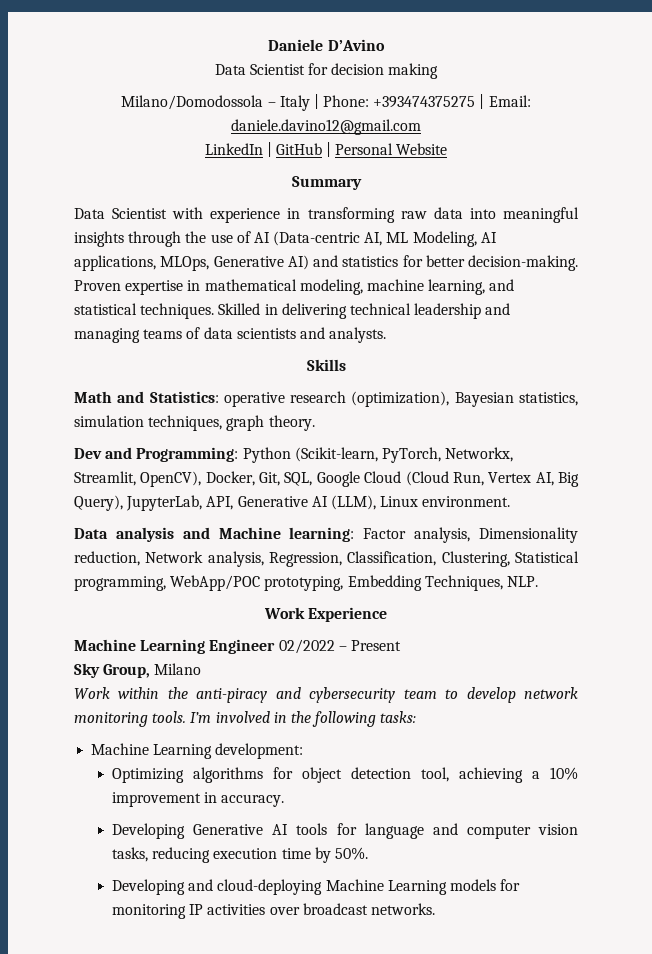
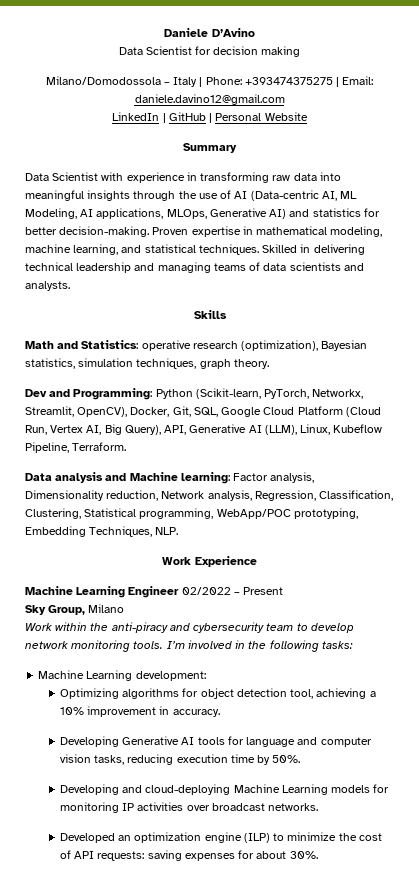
- Dev and Programming: Python (Scikit-learn, PyTorch, Networkx, Streamlit, OpenCV), Docker, Git, SQL, Google Cloud (Cloud Run, Vertex AI, Big Query), JupyterLab, API, Generative AI (LLM), Linux environment.
+ Dev and Programming: Python (Scikit-learn, PyTorch, Networkx, Streamlit, OpenCV), Docker, Git, SQL, Google Cloud Platform (Cloud Run, Vertex AI, Big Query), API, Generative AI (LLM), Linux, Kubeflow Pipeline, Terraform.
+ Developed an optimization engine (ILP) to minimize the cost of API requests: saving expenses for about 30%.

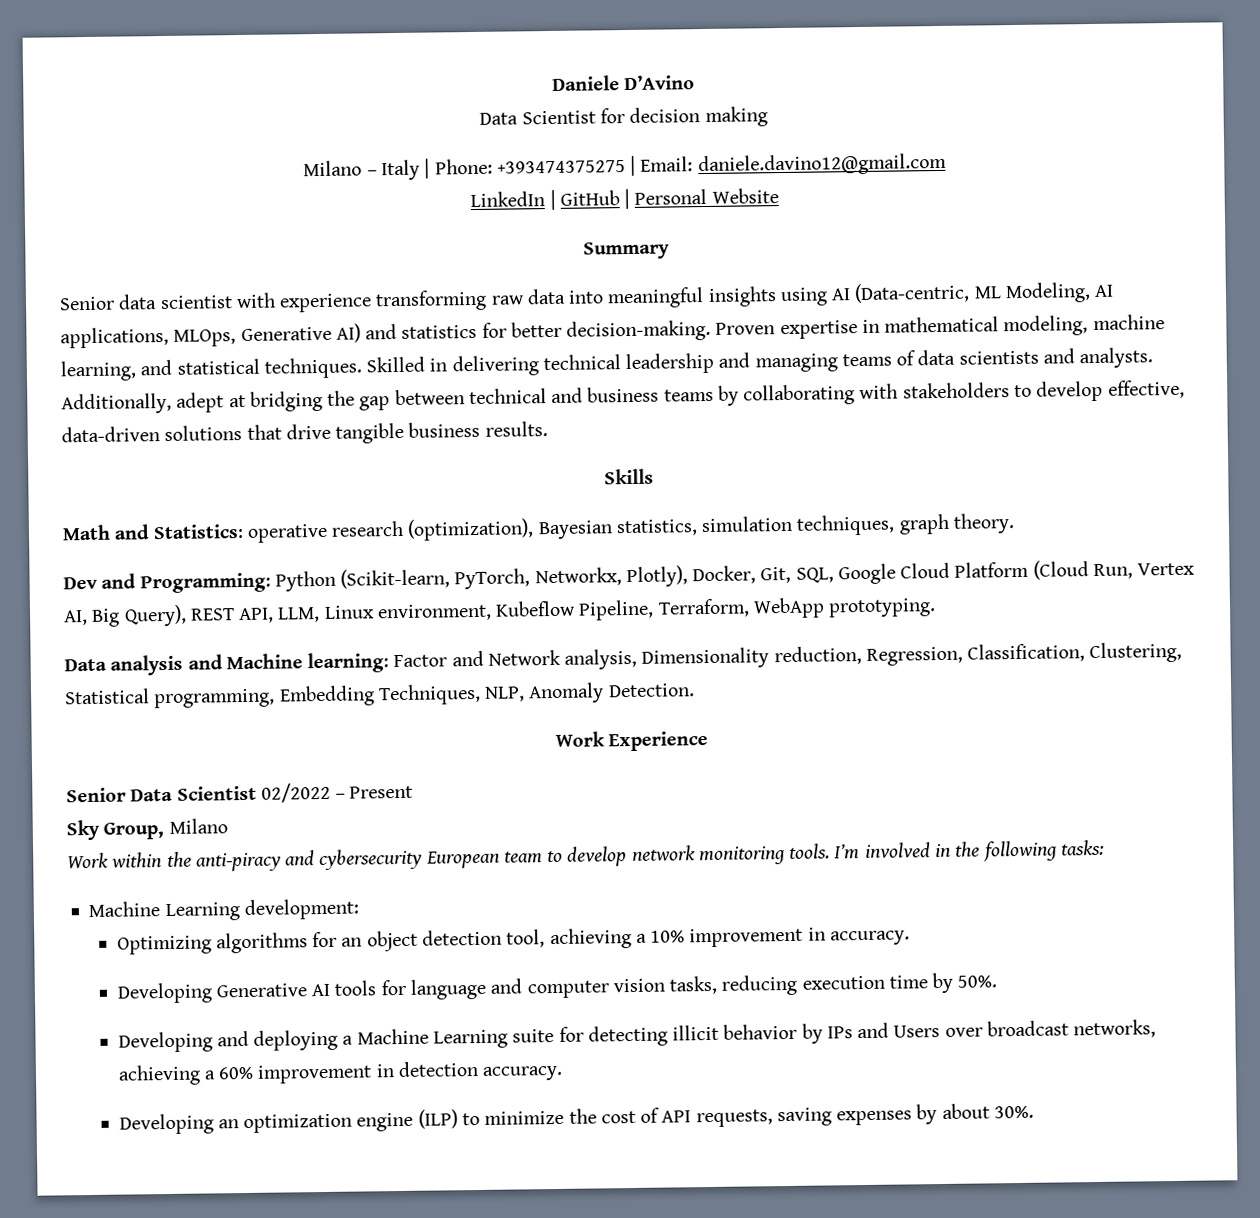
- Milano/Domodossola – Italy | Phone: +393474375275 | Email: daniele.davino12@gmail.com
+ Milano – Italy | Phone: +393474375275 | Email: daniele.davino12@gmail.com
- Data Scientist with experience in transforming raw data into meaningful insights through the use of AI (Data-centric AI, ML Modeling, AI applications, MLOps, Generative AI) and statistics for better decision-making.
+ Senior data scientist with experience transforming raw data into meaningful insights using AI (Data-centric, ML Modeling, AI applications, MLOps, Generative AI) and statistics for better decision-making.
+ Additionally, adept at bridging the gap between technical and business teams by collaborating with stakeholders to develop effective, data-driven solutions that drive tangible business results.
- Dev and Programming: Python (Scikit-learn, PyTorch, Networkx, Streamlit, OpenCV), Docker, Git, SQL, Google Cloud Platform (Cloud Run, Vertex AI, Big Query), API, Generative AI (LLM), Linux, Kubeflow Pipeline, Terraform.
+ Dev and Programming: Python (Scikit-learn, PyTorch, Networkx, Plotly), Docker, Git, SQL, Google Cloud Platform (Cloud Run, Vertex AI, Big Query), REST API, LLM, Linux environment, Kubeflow Pipeline, Terraform, WebApp prototyping.
- Data analysis and Machine learning: Factor analysis, Dimensionality reduction, Network analysis, Regression, Classification, Clustering, Statistical programming, WebApp/POC prototyping, Embedding Techniques, NLP.
+ Data analysis and Machine learning: Factor and Network analysis, Dimensionality reduction, Regression, Classification, Clustering, Statistical programming, Embedding Techniques, NLP, Anomaly Detection.
- Machine Learning Engineer 02/2022 – Present
+ Senior Data Scientist 02/2022 – Present
- Work within the anti-piracy and cybersecurity team to develop network monitoring tools.
+ Work within the anti-piracy and cybersecurity European team to develop network monitoring tools.
- Optimizing algorithms for object detection tool, achieving a 10% improvement in accuracy.
+ Optimizing algorithms for an object detection tool, achieving a 10% improvement in accuracy.
- Developing and cloud-deploying Machine Learning models for monitoring IP activities over broadcast networks.
- Developed an optimization engine (ILP) to minimize the cost of API requests: saving expenses for about 30%.
+ Developing and deploying a Machine Learning suite for detecting illicit behavior by IPs and Users over broadcast networks, achieving a 60% improvement in detection accuracy.
+ Developing an optimization engine (ILP) to minimize the cost of API requests, saving expenses by about 30%.

